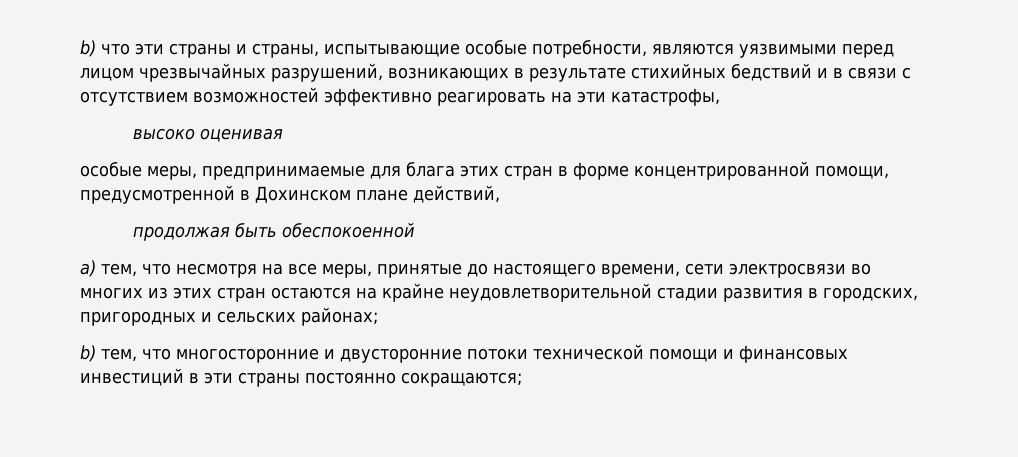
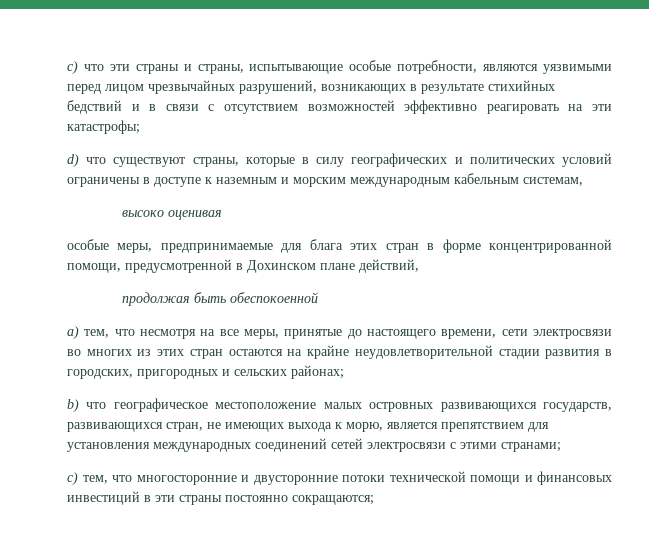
- b) что эти страны и страны, испытывающие особые потребности, являются уязвимыми перед лицом чрезвычайных разрушений, возникающих в результате стихийных бедствий и в связи с отсутствием возможностей эффективно реагировать на эти катастрофы,
+ c) что эти страны и страны, испытывающие особые потребности, являются уязвимыми перед лицом чрезвычайных разрушений, возникающих в результате стихийных бедствий и в связи с отсутствием возможностей эффективно реагировать на эти катастрофы;
+ d) что существуют страны, которые в силу географических и политических условий ограничены в доступе к наземным и морским международным кабельным системам,
- b) тем, что многосторонние и двусторонние потоки технической помощи и финансовых инвестиций в эти страны постоянно сокращаются;
+ b) что географическое местоположение малых островных развивающихся государств, развивающихся стран, не имеющих выхода к морю, является препятствием для установления международных соединений сетей электросвязи с этими странами;
+ с) тем, что многосторонние и двусторонние потоки технической помощи и финансовых инвестиций в эти страны постоянно сокращаются;

